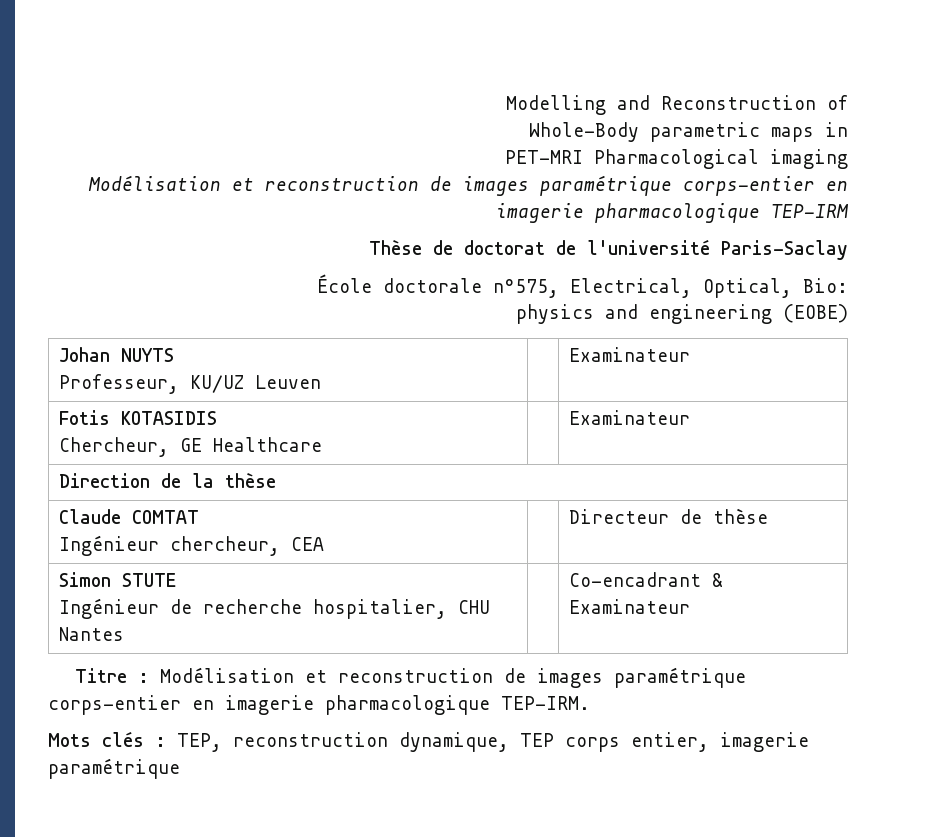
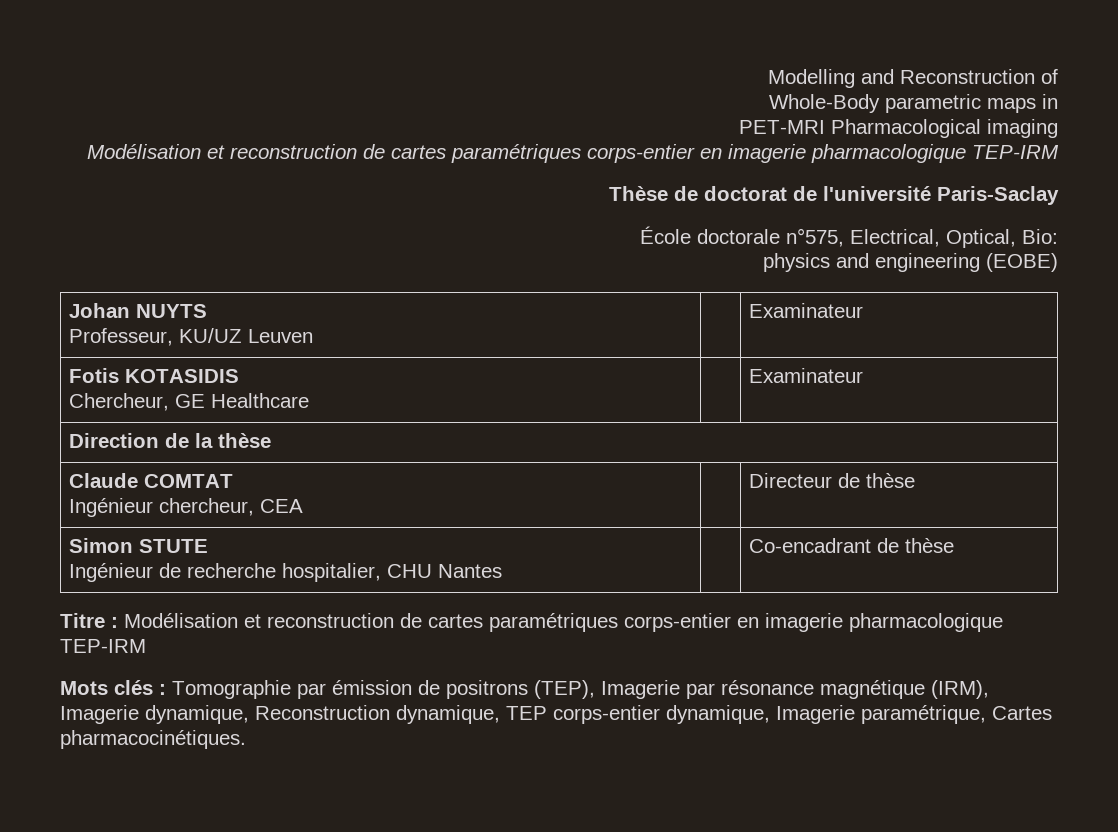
  PET-MRI Pharmacological imaging
- Modélisation et reconstruction de images paramétrique corps-entier en imagerie pharmacologique TEP-IRM
+ Modélisation et reconstruction de cartes paramétriques corps-entier en imagerie pharmacologique TEP-IRM
  Simon STUTE
- Ingénieur de recherche hospitalier, CHU Nantes | | Co-encadrant & Examinateur
+ Ingénieur de recherche hospitalier, CHU Nantes | | Co-encadrant de thèse
- Titre : Modélisation et reconstruction de images paramétrique corps-entier en imagerie pharmacologique TEP-IRM.
+ Titre : Modélisation et reconstruction de cartes paramétriques corps-entier en imagerie pharmacologique TEP-IRM
- Mots clés : TEP, reconstruction dynamique, TEP corps entier, imagerie paramétrique
+ Mots clés : Tomographie par émission de positrons (TEP), Imagerie par résonance magnétique (IRM), Imagerie dynamique, Reconstruction dynamique, TEP corps-entier dynamique, Imagerie paramétrique, Cartes pharmacocinétiques.

